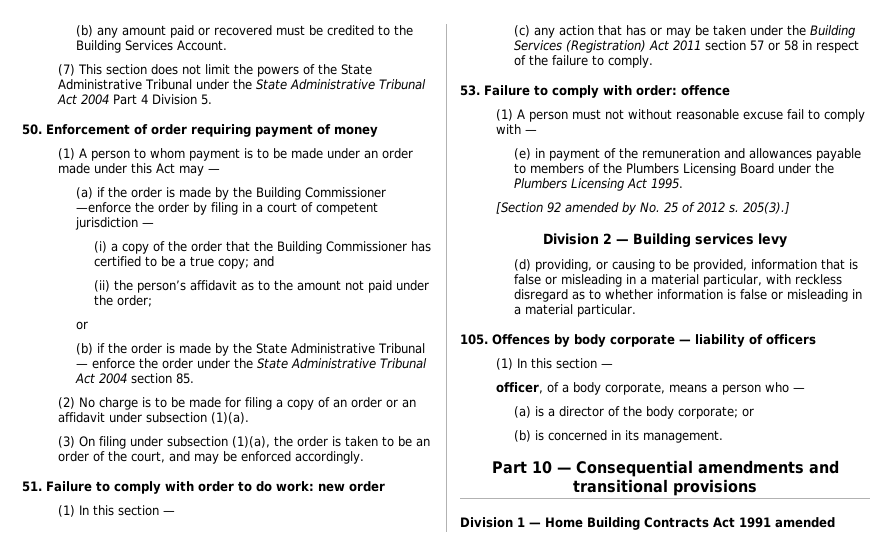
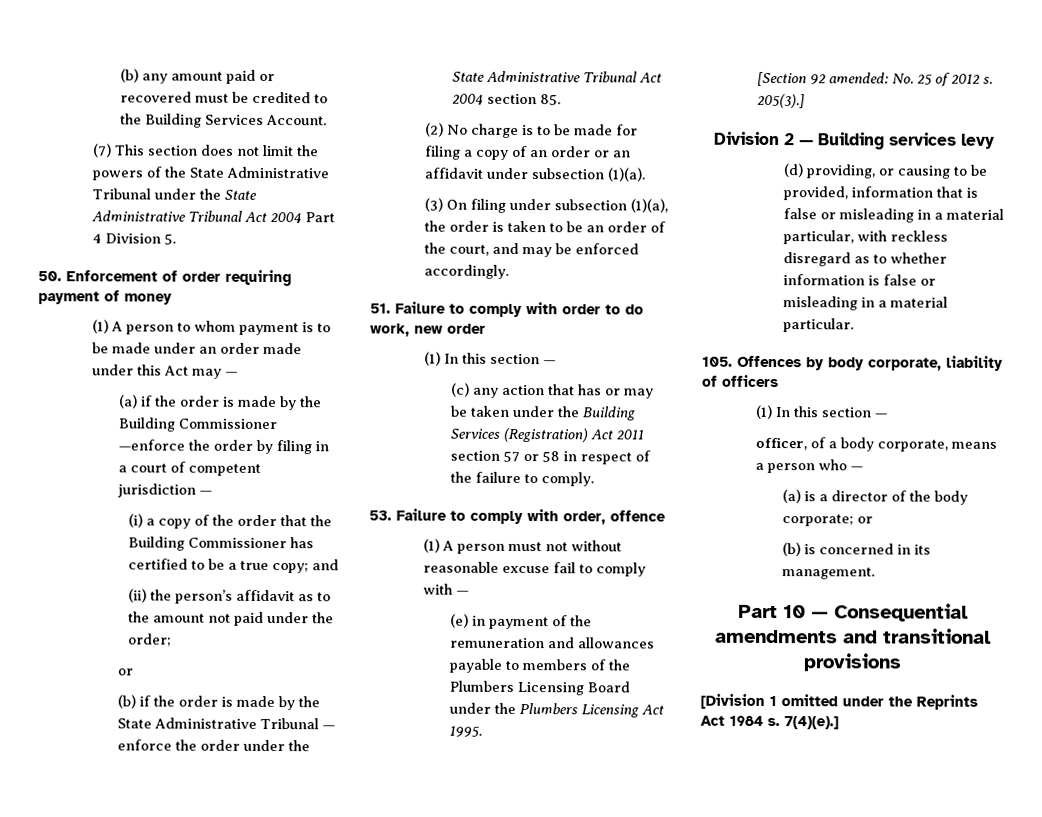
- 51. Failure to comply with order to do work: new order
+ 51. Failure to comply with order to do work, new order
- 53. Failure to comply with order: offence
+ 53. Failure to comply with order, offence
- [Section 92 amended by No. 25 of 2012 s.
+ [Section 92 amended: No. 25 of 2012 s.
- 105. Offences by body corporate — liability of officers
+ 105. Offences by body corporate, liability of officers
- Division 1 — Home Building Contracts Act 1991 amended
+ [Division 1 omitted under the Reprints Act 1984 s. 7(4)(e).]

